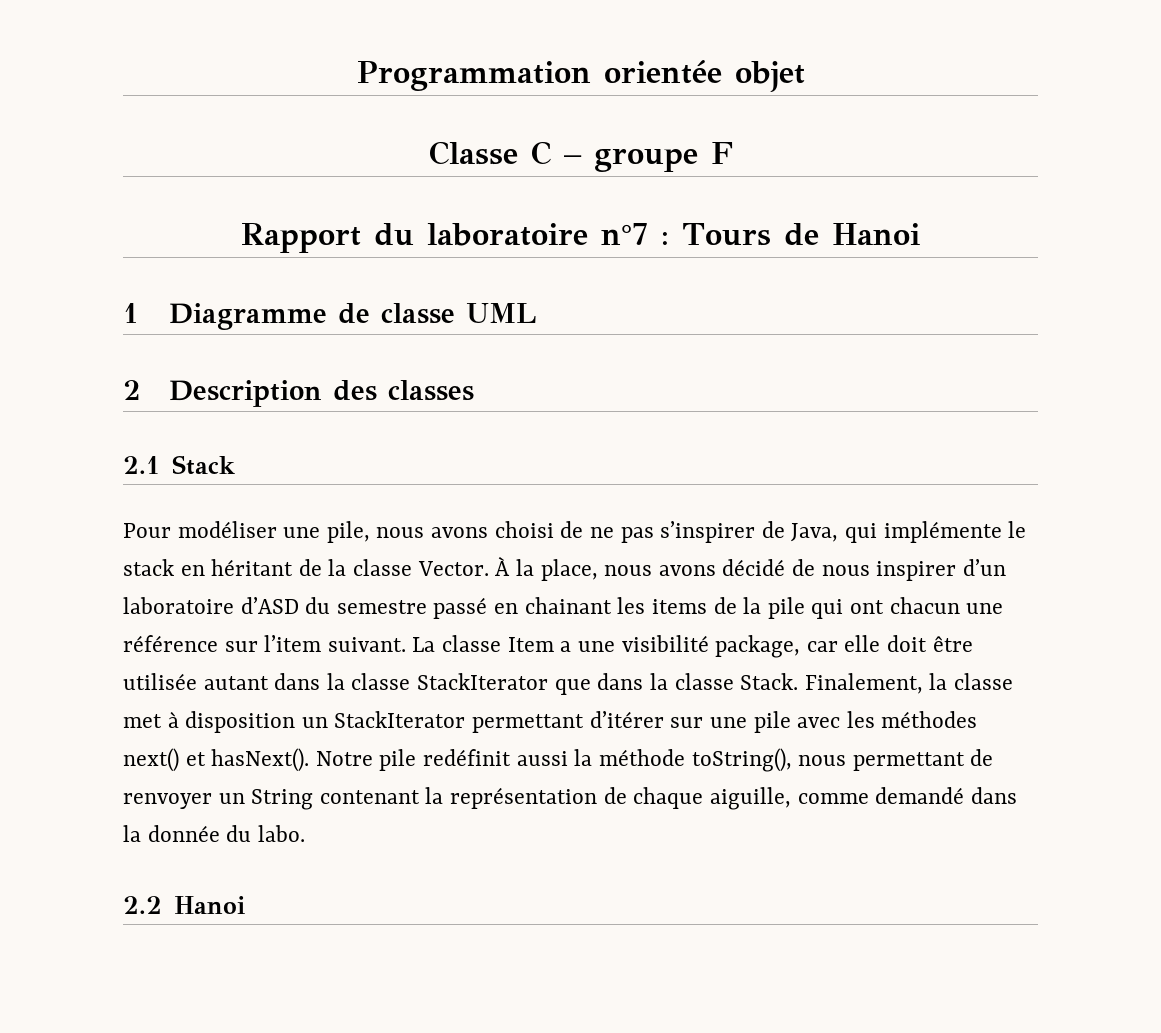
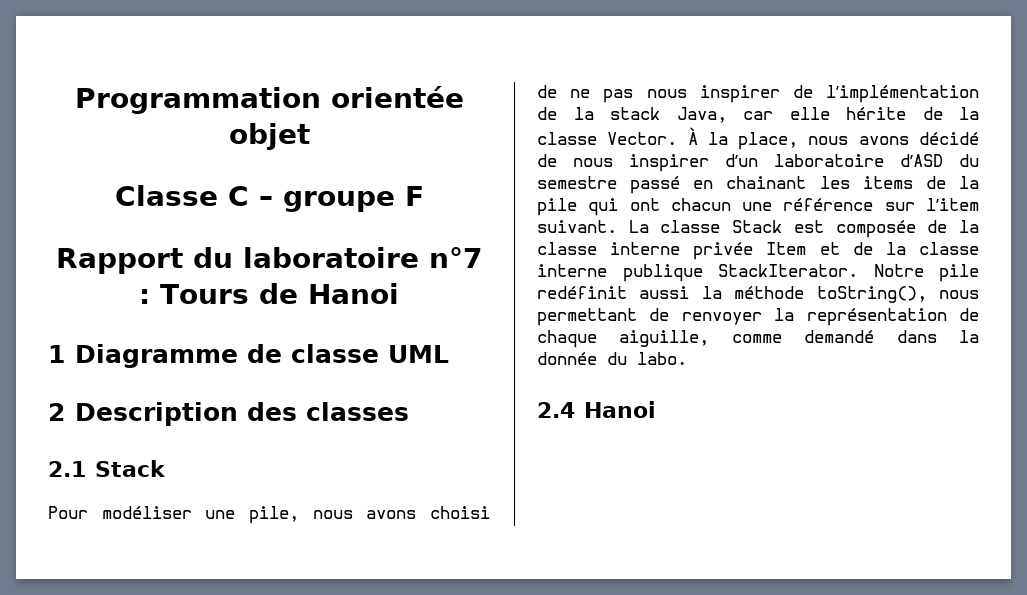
- Pour modéliser une pile, nous avons choisi de ne pas s’inspirer de Java, qui implémente le stack en héritant de la classe Vector.
+ Pour modéliser une pile, nous avons choisi de ne pas nous inspirer de l’implémentation de la stack Java, car elle hérite de la classe Vector.
- La classe Item a une visibilité package, car elle doit être utilisée autant dans la classe StackIterator que dans la classe Stack. Finalement, la classe met à disposition un StackIterator permettant d’itérer sur une pile avec les méthodes next() et hasNext().
+ La classe Stack est composée de la classe interne privée Item et de la classe interne publique StackIterator.
- Notre pile redéfinit aussi la méthode toString(), nous permettant de renvoyer un String contenant la représentation de chaque aiguille, comme demandé dans la donnée du labo.
+ Notre pile redéfinit aussi la méthode toString(), nous permettant de renvoyer la représentation de chaque aiguille, comme demandé dans la donnée du labo.
- 2.2 Hanoi
+ 2.4 Hanoi

